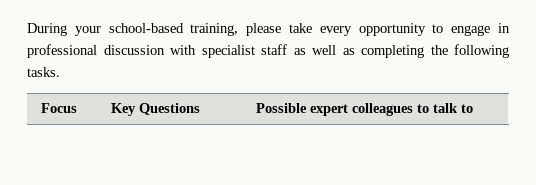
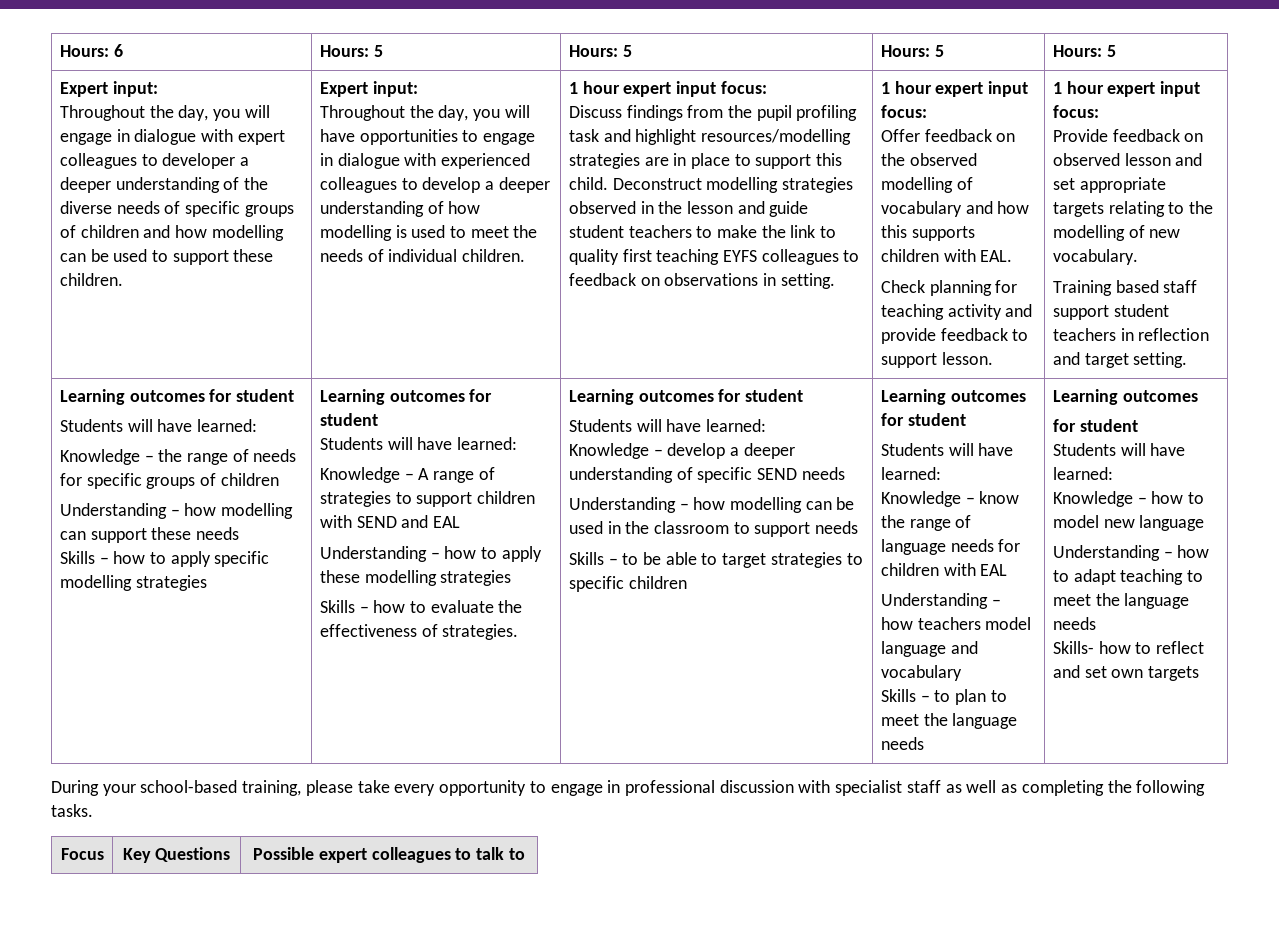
+ Hours: 6 | Hours: 5 | Hours: 5 | Hours: 5 | Hours: 5
+ Expert input:
+ Throughout the day, you will engage in dialogue with expert colleagues to developer a deeper understanding of the diverse needs of specific groups of children and how modelling can be used to support these children. | Expert input:
+ Throughout the day, you will have opportunities to engage in dialogue with experienced colleagues to develop a deeper understanding of how modelling is used to meet the needs of individual children. | 1 hour expert input focus:
+ Discuss findings from the pupil profiling task and highlight resources/modelling strategies are in place to support this child. Deconstruct modelling strategies observed in the lesson and guide student teachers to make the link to quality first teaching EYFS colleagues to feedback on observations in setting. | 1 hour expert input focus:
+ Offer feedback on the observed modelling of vocabulary and how this supports children with EAL.
+ Check planning for teaching activity and provide feedback to support lesson. | 1 hour expert input focus:
+ Provide feedback on observed lesson and set appropriate targets relating to the modelling of new vocabulary.
+ Training based staff support student teachers in reflection and target setting.
+ Learning outcomes for student
+ Students will have learned:
+ Knowledge – the range of needs for specific groups of children
+ Understanding – how modelling can support these needs
+ Skills – how to apply specific modelling strategies | Learning outcomes for student
+ Students will have learned:
+ Knowledge – A range of strategies to support children with SEND and EAL
+ Understanding – how to apply these modelling strategies
+ Skills – how to evaluate the effectiveness of strategies. | Learning outcomes for student
+ Students will have learned:
+ Knowledge – develop a deeper understanding of specific SEND needs
+ Understanding – how modelling can be used in the classroom to support needs
+ Skills – to be able to target strategies to specific children | Learning outcomes for student
+ Students will have learned:
+ Knowledge – know the range of language needs for children with EAL
+ Understanding – how teachers model language and vocabulary
+ Skills – to plan to meet the language needs | Learning outcomes
+ for student
+ Students will have learned:
+ Knowledge – how to model new language
+ Understanding – how to adapt teaching to meet the language needs
+ Skills- how to reflect and set own targets

